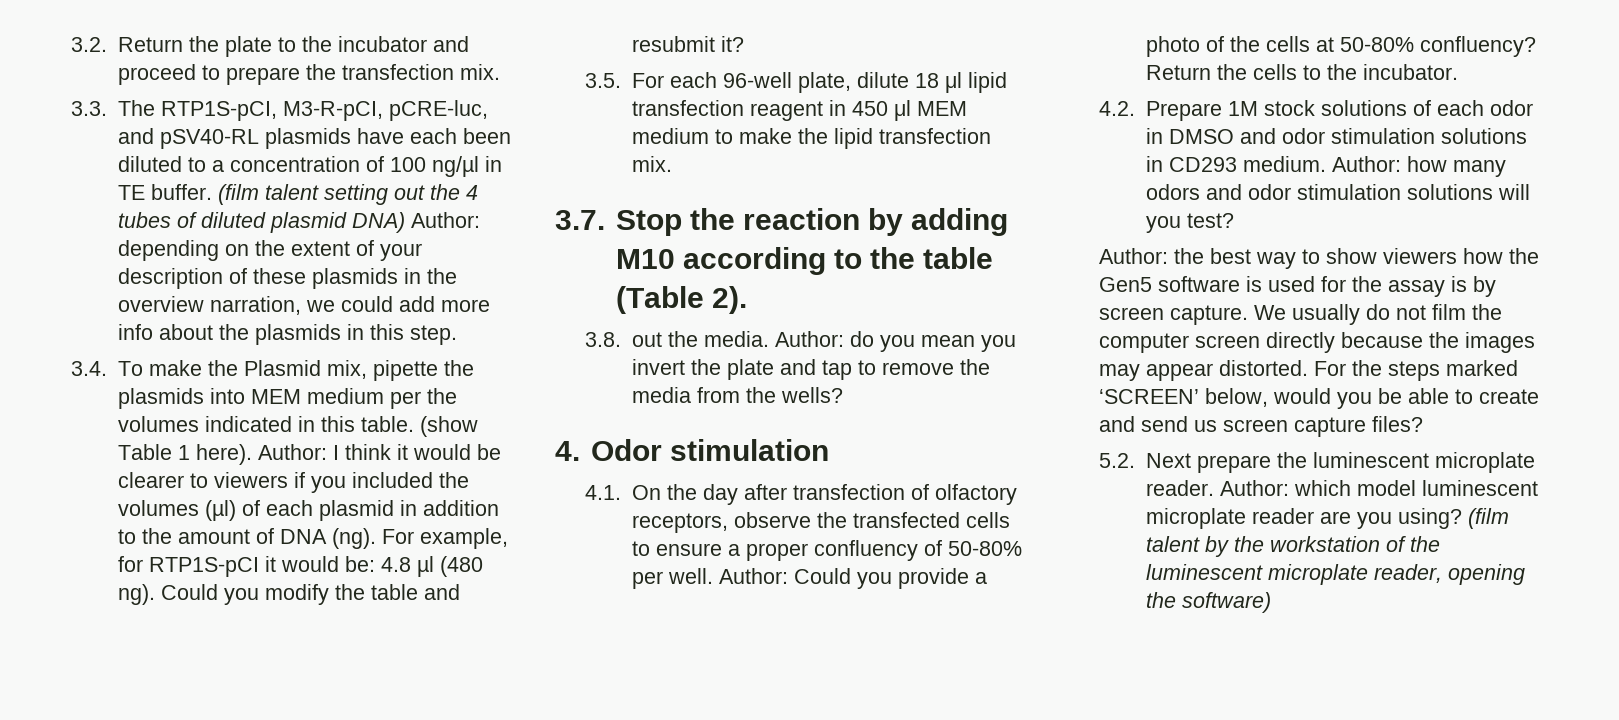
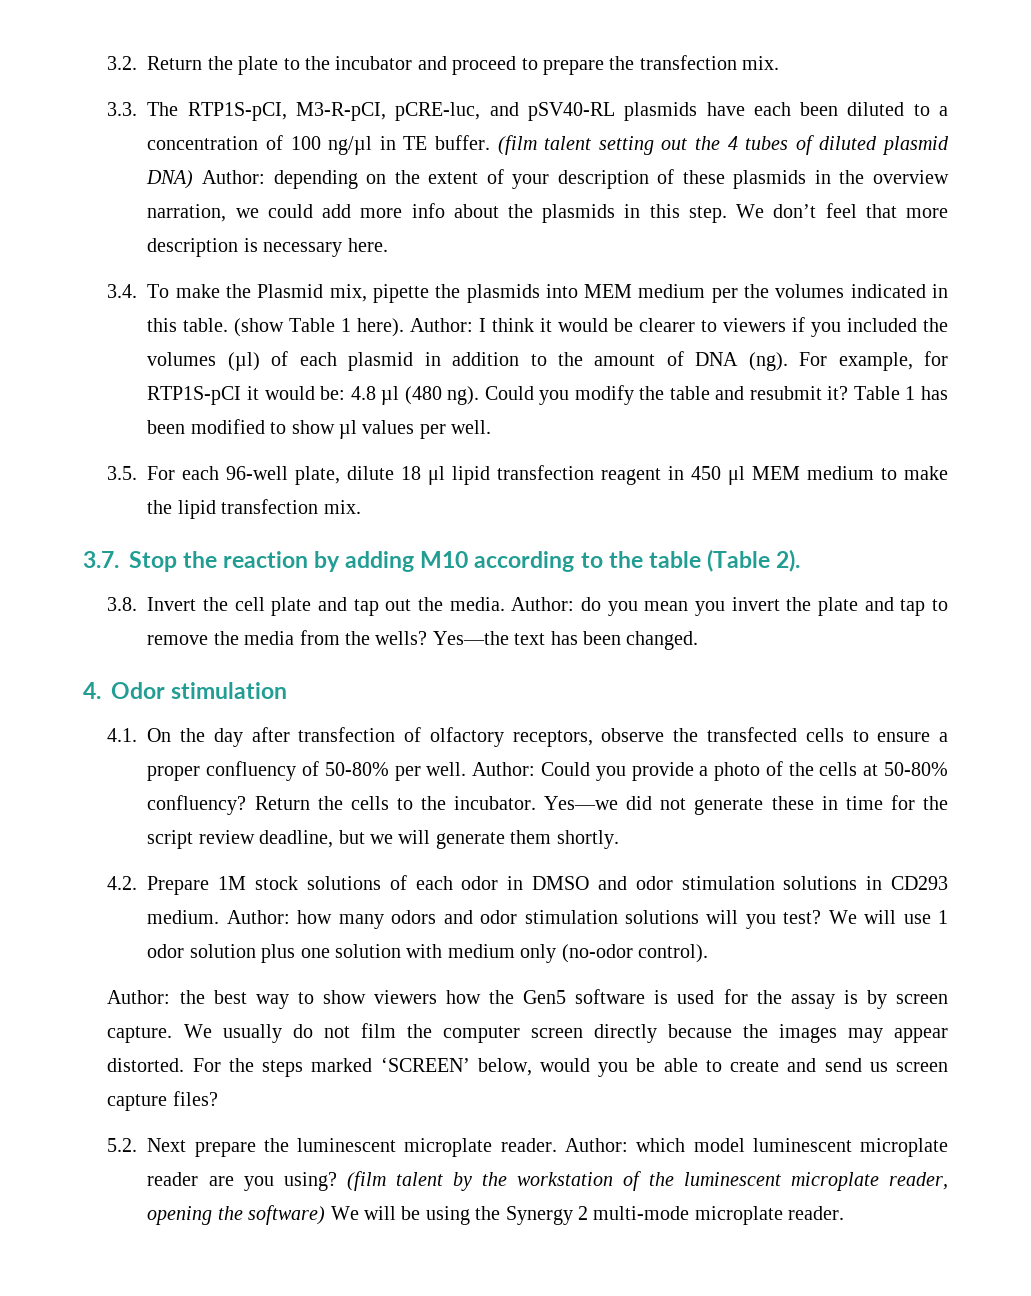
+ We don’t feel that more description is necessary here.
+ Table 1 has been modified to show µl values per well.
- 3.8. out the media.
+ 3.8. Invert the cell plate and tap out the media.
+ Yes—the text has been changed.
+ Yes—we did not generate these in time for the script review deadline, but we will generate them shortly.
+ We will use 1 odor solution plus one solution with medium only (no-odor control).
- (film talent by the workstation of the luminescent microplate reader, opening the software)
+ (film talent by the workstation of the luminescent microplate reader, opening the software) We will be using the Synergy 2 multi-mode microplate reader.

